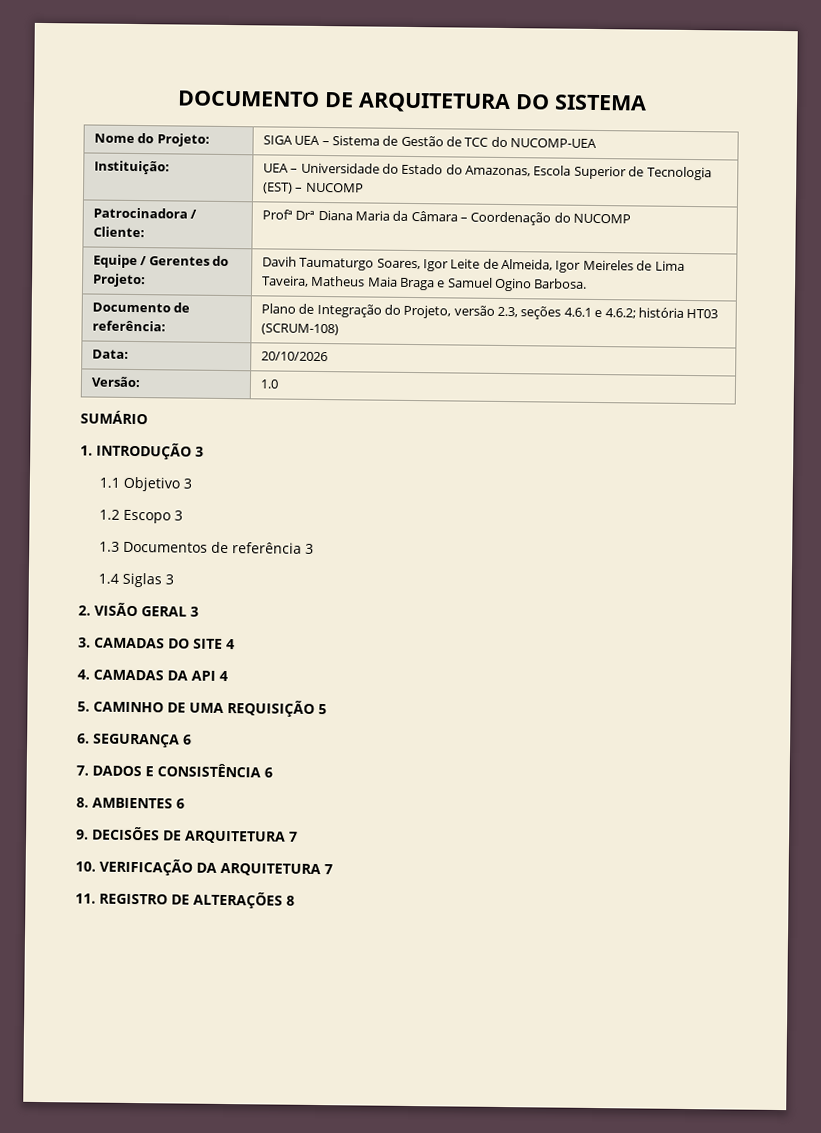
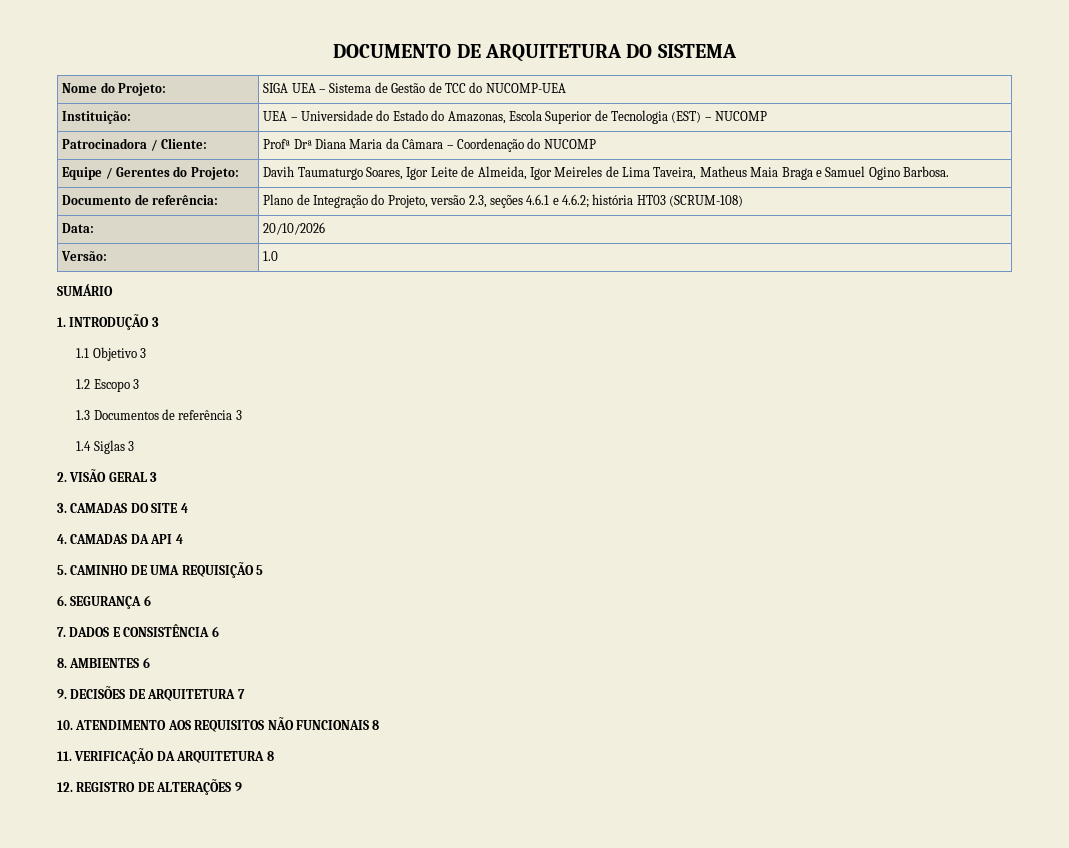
- 10. VERIFICAÇÃO DA ARQUITETURA 7
- 11. REGISTRO DE ALTERAÇÕES 8
+ 10. ATENDIMENTO AOS REQUISITOS NÃO FUNCIONAIS 8
+ 11. VERIFICAÇÃO DA ARQUITETURA 8
+ 12. REGISTRO DE ALTERAÇÕES 9

